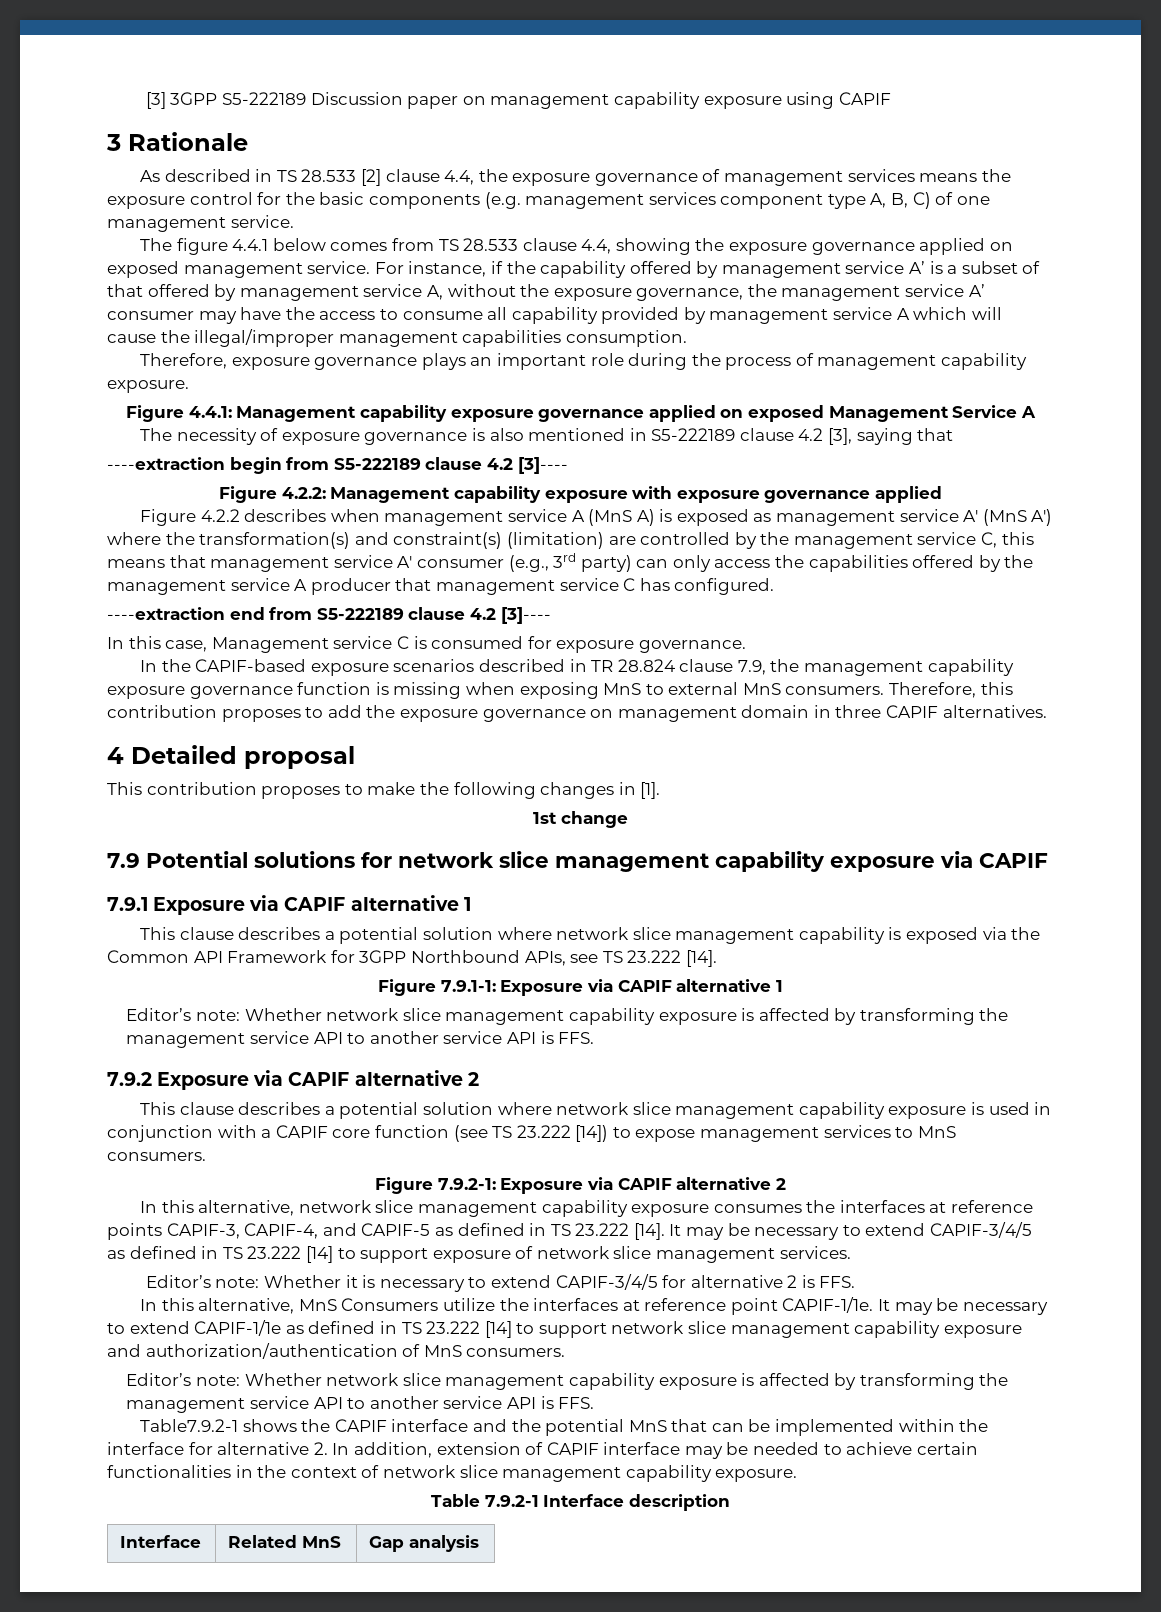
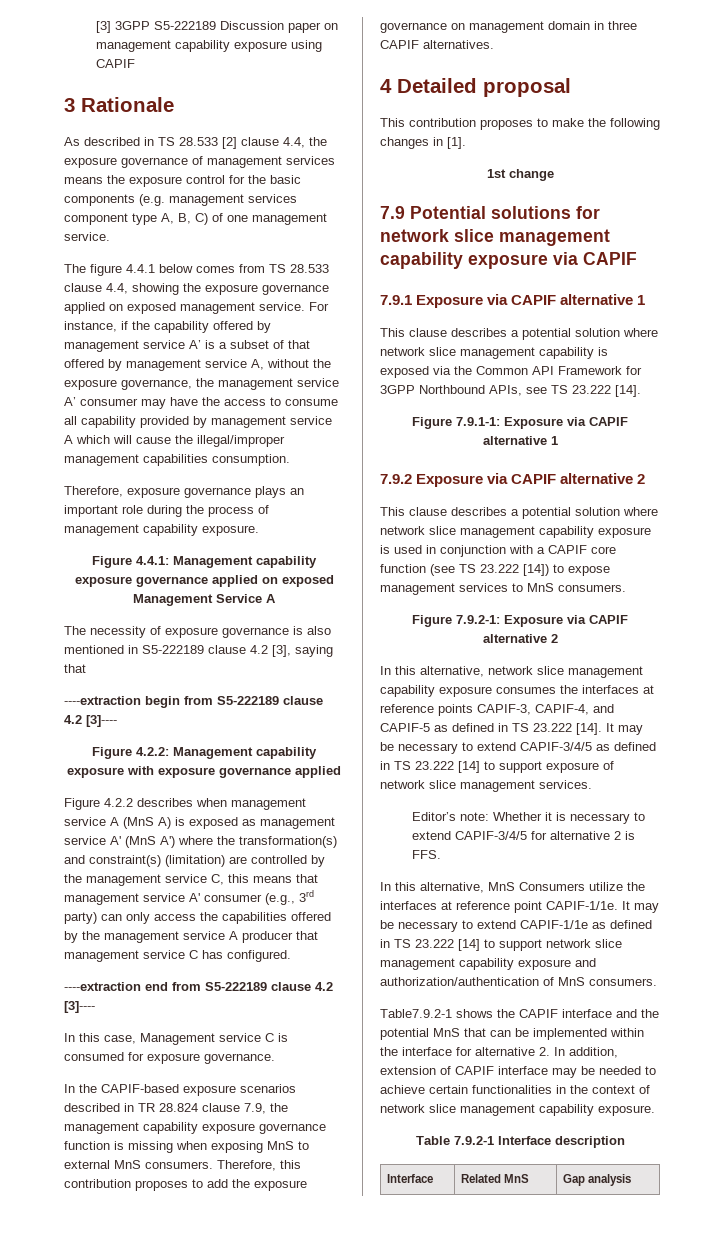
  Figure 7.9.1-1: Exposure via CAPIF alternative 1
- Editor’s note: Whether network slice management capability exposure is affected by transforming the management service API to another service API is FFS.
  It may be necessary to extend CAPIF-1/1e as defined in TS 23.222 [14] to support network slice management capability exposure and authorization/authentication of MnS consumers.
- Editor’s note: Whether network slice management capability exposure is affected by transforming the management service API to another service API is FFS.

